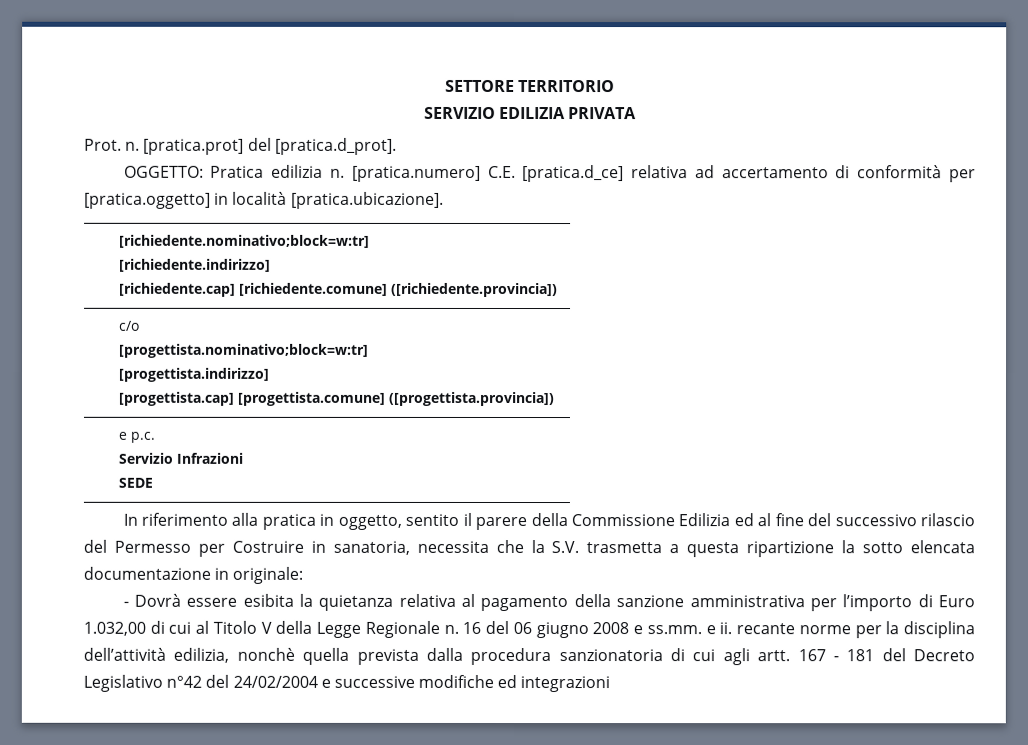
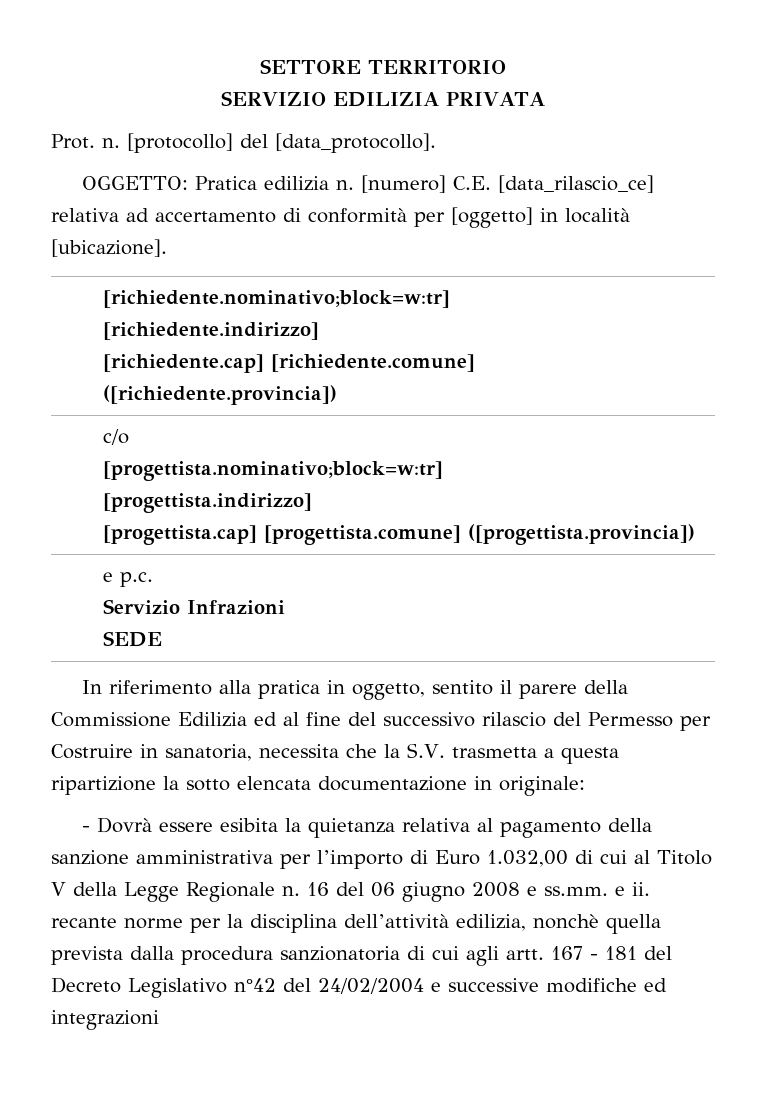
- [pratica.prot] del [pratica.d_prot].
+ [protocollo] del [data_protocollo].
- [pratica.numero] C.E. [pratica.d_ce] relativa ad accertamento di conformità per [pratica.oggetto] in località [pratica.ubicazione].
+ [numero] C.E. [data_rilascio_ce] relativa ad accertamento di conformità per [oggetto] in località [ubicazione].

